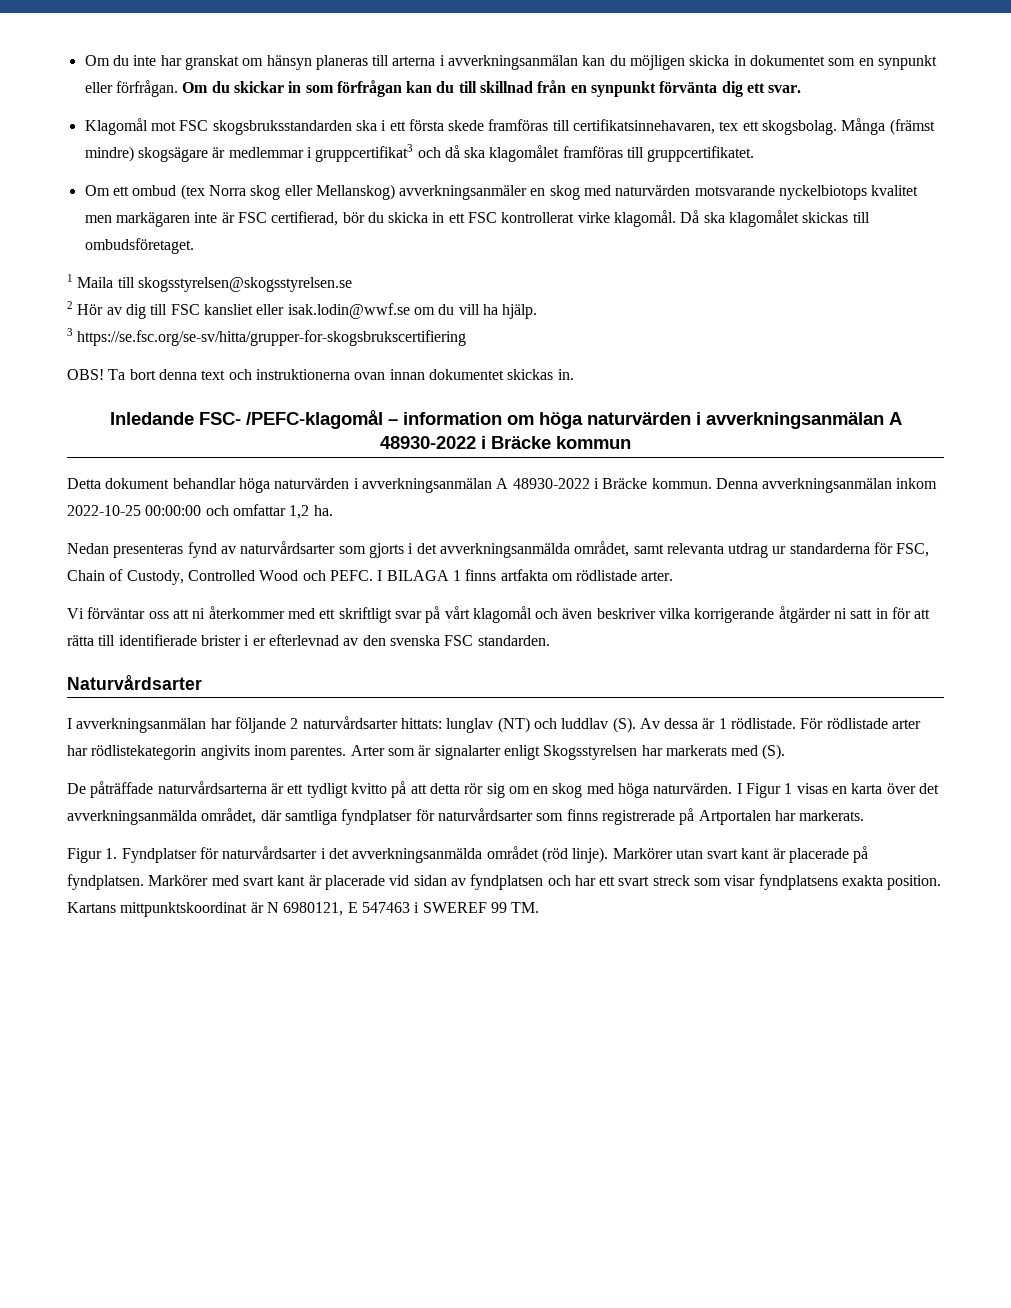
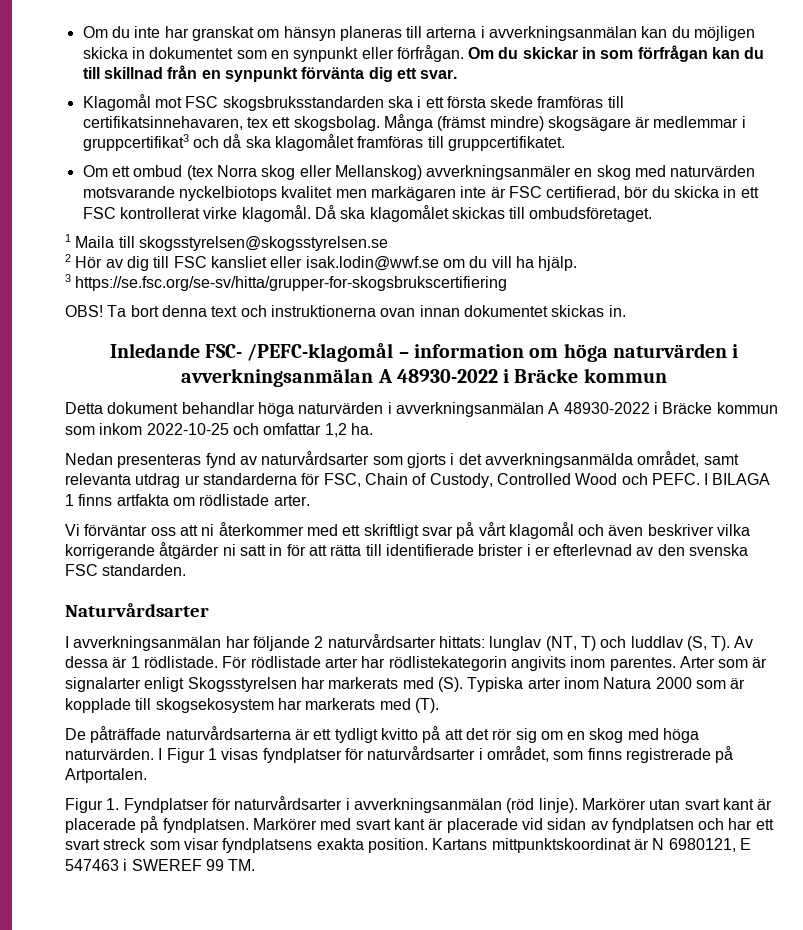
- Detta dokument behandlar höga naturvärden i avverkningsanmälan A 48930-2022 i Bräcke kommun. Denna avverkningsanmälan inkom 2022-10-25 00:00:00 och omfattar 1,2 ha.
+ Detta dokument behandlar höga naturvärden i avverkningsanmälan A 48930-2022 i Bräcke kommun som inkom 2022-10-25 och omfattar 1,2 ha.
- I avverkningsanmälan har följande 2 naturvårdsarter hittats: lunglav (NT) och luddlav (S). Av dessa är 1 rödlistade.
+ I avverkningsanmälan har följande 2 naturvårdsarter hittats: lunglav (NT, T) och luddlav (S, T). Av dessa är 1 rödlistade.
- Arter som är signalarter enligt Skogsstyrelsen har markerats med (S).
+ Arter som är signalarter enligt Skogsstyrelsen har markerats med (S). Typiska arter inom Natura 2000 som är kopplade till skogsekosystem har markerats med (T).
- De påträffade naturvårdsarterna är ett tydligt kvitto på att detta rör sig om en skog med höga naturvärden.
+ De påträffade naturvårdsarterna är ett tydligt kvitto på att det rör sig om en skog med höga naturvärden.
- I Figur 1 visas en karta över det avverkningsanmälda området, där samtliga fyndplatser för naturvårdsarter som finns registrerade på Artportalen har markerats.
+ I Figur 1 visas fyndplatser för naturvårdsarter i området, som finns registrerade på Artportalen.
- Figur 1. Fyndplatser för naturvårdsarter i det avverkningsanmälda området (röd linje).
+ Figur 1. Fyndplatser för naturvårdsarter i avverkningsanmälan (röd linje).

